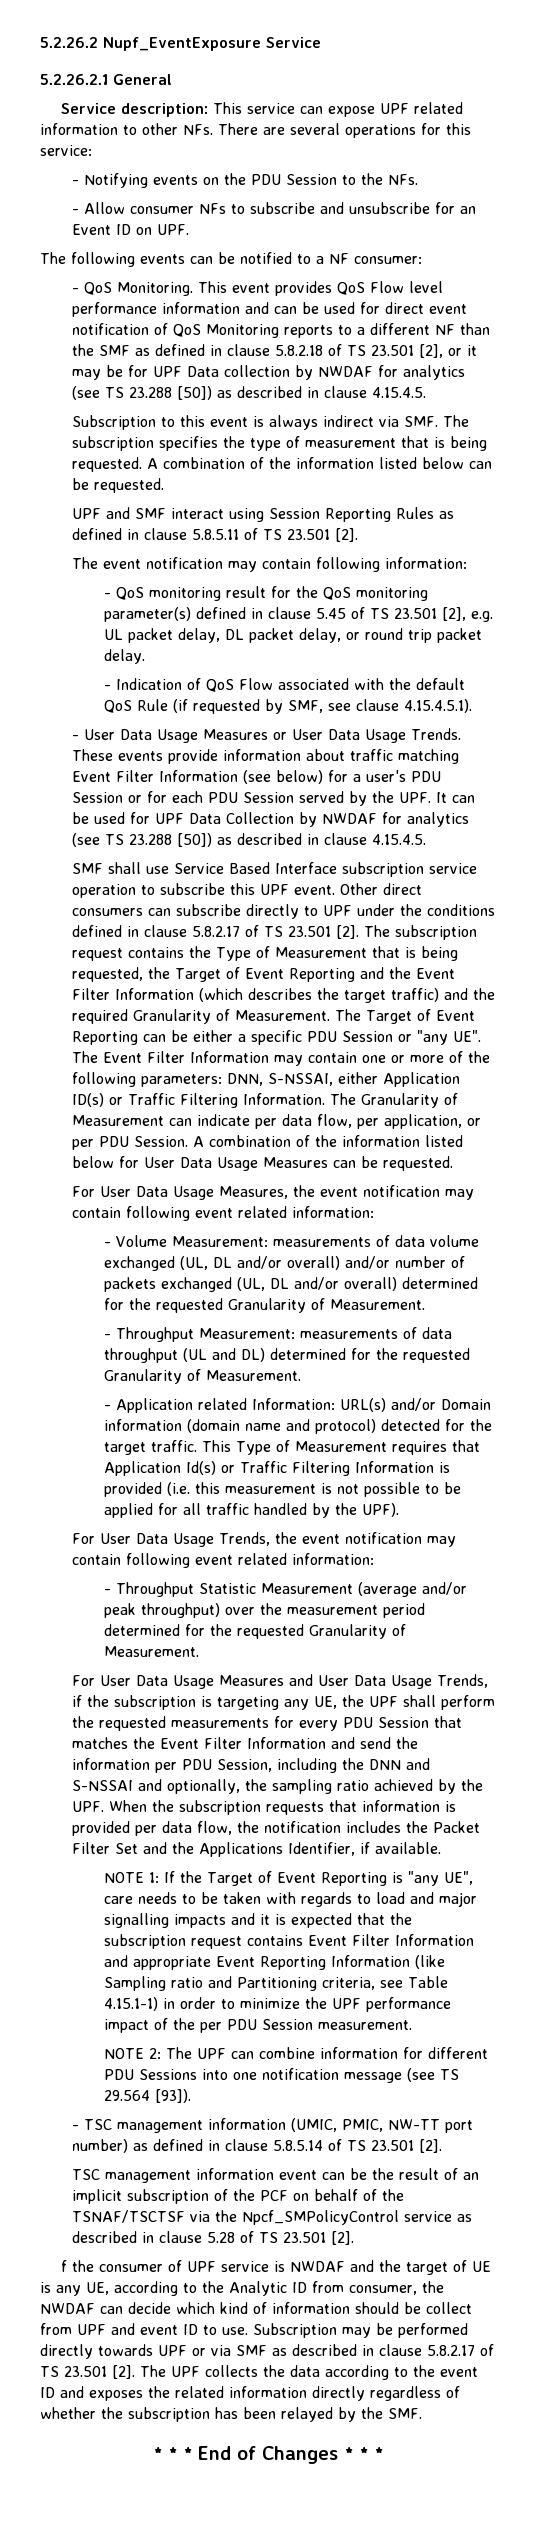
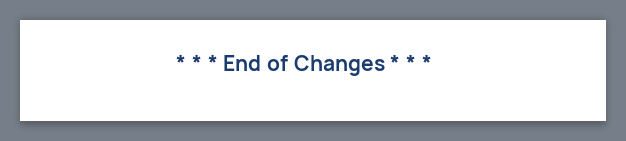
- 5.2.26.2 Nupf_EventExposure Service
- 5.2.26.2.1 General
- Service description: This service can expose UPF related information to other NFs. There are several operations for this service:
- - Notifying events on the PDU Session to the NFs.
- - Allow consumer NFs to subscribe and unsubscribe for an Event ID on UPF.
- The following events can be notified to a NF consumer:
- - QoS Monitoring. This event provides QoS Flow level performance information and can be used for direct event notification of QoS Monitoring reports to a different NF than the SMF as defined in clause 5.8.2.18 of TS 23.501 [2], or it may be for UPF Data collection by NWDAF for analytics (see TS 23.288 [50]) as described in clause 4.15.4.5.
- Subscription to this event is always indirect via SMF. The subscription specifies the type of measurement that is being requested. A combination of the information listed below can be requested.
- UPF and SMF interact using Session Reporting Rules as defined in clause 5.8.5.11 of TS 23.501 [2].
- The event notification may contain following information:
- - QoS monitoring result for the QoS monitoring parameter(s) defined in clause 5.45 of TS 23.501 [2], e.g. UL packet delay, DL packet delay, or round trip packet delay.
- - Indication of QoS Flow associated with the default QoS Rule (if requested by SMF, see clause 4.15.4.5.1).
- - User Data Usage Measures or User Data Usage Trends. These events provide information about traffic matching Event Filter Information (see below) for a user's PDU Session or for each PDU Session served by the UPF. It can be used for UPF Data Collection by NWDAF for analytics (see TS 23.288 [50]) as described in clause 4.15.4.5.
- SMF shall use Service Based Interface subscription service operation to subscribe this UPF event. Other direct consumers can subscribe directly to UPF under the conditions defined in clause 5.8.2.17 of TS 23.501 [2]. The subscription request contains the Type of Measurement that is being requested, the Target of Event Reporting and the Event Filter Information (which describes the target traffic) and the required Granularity of Measurement. The Target of Event Reporting can be either a specific PDU Session or "any UE". The Event Filter Information may contain one or more of the following parameters: DNN, S-NSSAI, either Application ID(s) or Traffic Filtering Information. The Granularity of Measurement can indicate per data flow, per application, or per PDU Session. A combination of the information listed below for User Data Usage Measures can be requested.
- For User Data Usage Measures, the event notification may contain following event related information:
- - Volume Measurement: measurements of data volume exchanged (UL, DL and/or overall) and/or number of packets exchanged (UL, DL and/or overall) determined for the requested Granularity of Measurement.
- - Throughput Measurement: measurements of data throughput (UL and DL) determined for the requested Granularity of Measurement.
- - Application related Information: URL(s) and/or Domain information (domain name and protocol) detected for the target traffic. This Type of Measurement requires that Application Id(s) or Traffic Filtering Information is provided (i.e. this measurement is not possible to be applied for all traffic handled by the UPF).
- For User Data Usage Trends, the event notification may contain following event related information:
- - Throughput Statistic Measurement (average and/or peak throughput) over the measurement period determined for the requested Granularity of Measurement.
- For User Data Usage Measures and User Data Usage Trends, if the subscription is targeting any UE, the UPF shall perform the requested measurements for every PDU Session that matches the Event Filter Information and send the information per PDU Session, including the DNN and S-NSSAI and optionally, the sampling ratio achieved by the UPF. When the subscription requests that information is provided per data flow, the notification includes the Packet Filter Set and the Applications Identifier, if available.
- NOTE 1: If the Target of Event Reporting is "any UE", care needs to be taken with regards to load and major signalling impacts and it is expected that the subscription request contains Event Filter Information and appropriate Event Reporting Information (like Sampling ratio and Partitioning criteria, see Table 4.15.1-1) in order to minimize the UPF performance impact of the per PDU Session measurement.
- NOTE 2: The UPF can combine information for different PDU Sessions into one notification message (see TS 29.564 [93]).
- - TSC management information (UMIC, PMIC, NW-TT port number) as defined in clause 5.8.5.14 of TS 23.501 [2].
- TSC management information event can be the result of an implicit subscription of the PCF on behalf of the TSNAF/TSCTSF via the Npcf_SMPolicyControl service as described in clause 5.28 of TS 23.501 [2].
- f the consumer of UPF service is NWDAF and the target of UE is any UE, according to the Analytic ID from consumer, the NWDAF can decide which kind of information should be collect from UPF and event ID to use. Subscription may be performed directly towards UPF or via SMF as described in clause 5.8.2.17 of TS 23.501 [2]. The UPF collects the data according to the event ID and exposes the related information directly regardless of whether the subscription has been relayed by the SMF.

